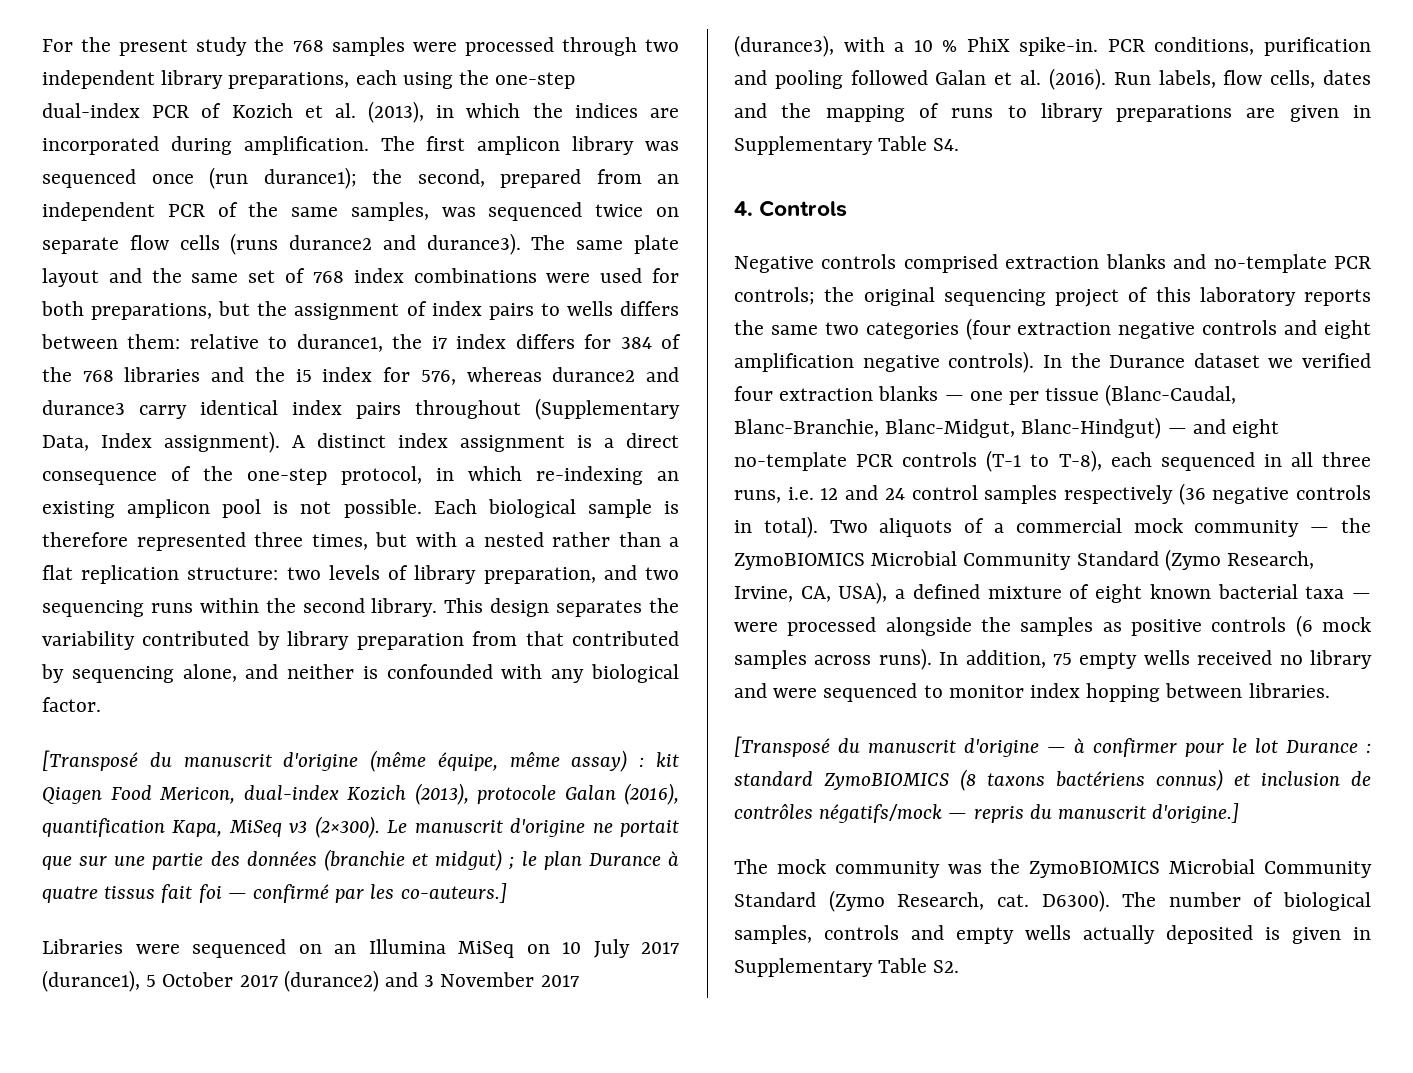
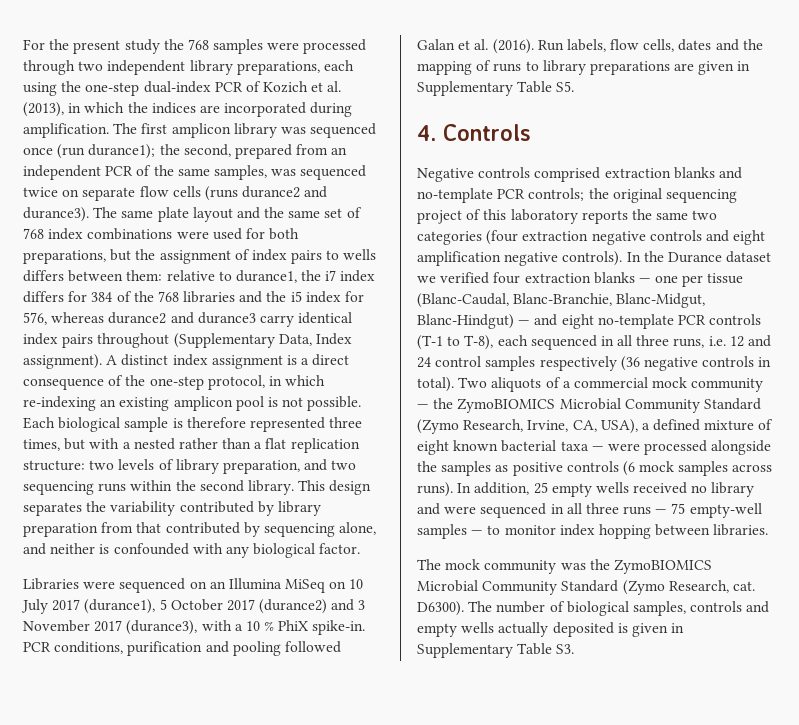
- [Transposé du manuscrit d'origine (même équipe, même assay) : kit Qiagen Food Mericon, dual-index Kozich (2013), protocole Galan (2016), quantification Kapa, MiSeq v3 (2×300). Le manuscrit d'origine ne portait que sur une partie des données (branchie et midgut) ; le plan Durance à quatre tissus fait foi — confirmé par les co-auteurs.]
- Run labels, flow cells, dates and the mapping of runs to library preparations are given in Supplementary Table S4.
+ Run labels, flow cells, dates and the mapping of runs to library preparations are given in Supplementary Table S5.
- In addition, 75 empty wells received no library and were sequenced to monitor index hopping between libraries.
+ In addition, 25 empty wells received no library and were sequenced in all three runs — 75 empty-well samples — to monitor index hopping between libraries.
- [Transposé du manuscrit d'origine — à confirmer pour le lot Durance : standard ZymoBIOMICS (8 taxons bactériens connus) et inclusion de contrôles négatifs/mock — repris du manuscrit d'origine.]
- The number of biological samples, controls and empty wells actually deposited is given in Supplementary Table S2.
+ The number of biological samples, controls and empty wells actually deposited is given in Supplementary Table S3.

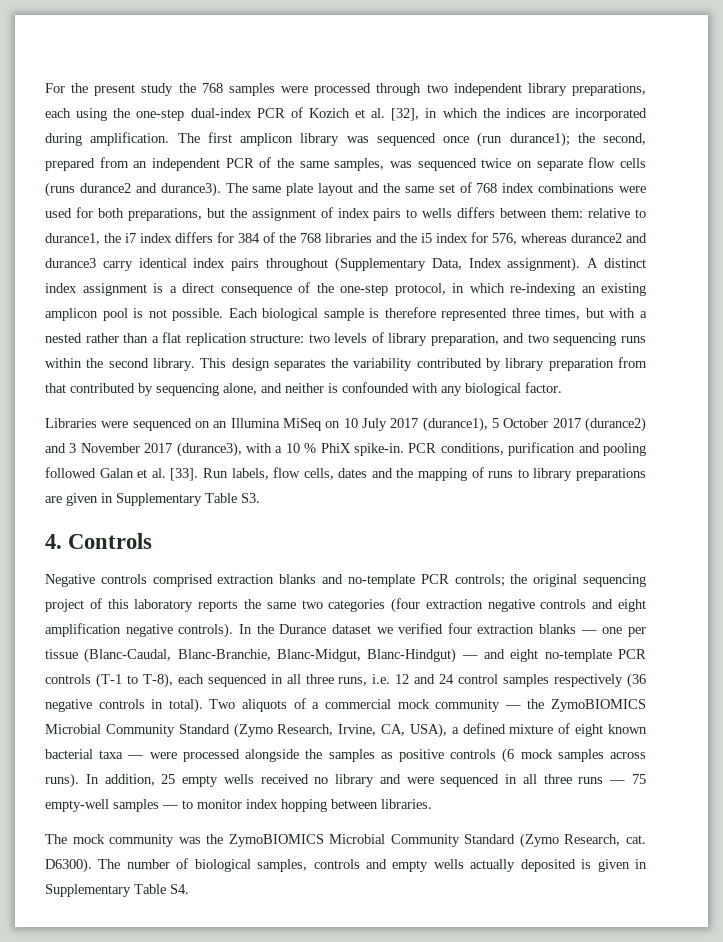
- For the present study the 768 samples were processed through two independent library preparations, each using the one-step dual-index PCR of Kozich et al. (2013), in which the indices are incorporated during amplification.
+ For the present study the 768 samples were processed through two independent library preparations, each using the one-step dual-index PCR of Kozich et al. [32], in which the indices are incorporated during amplification.
- PCR conditions, purification and pooling followed Galan et al. (2016).
+ PCR conditions, purification and pooling followed Galan et al. [33].
- Run labels, flow cells, dates and the mapping of runs to library preparations are given in Supplementary Table S5.
+ Run labels, flow cells, dates and the mapping of runs to library preparations are given in Supplementary Table S3.
- The number of biological samples, controls and empty wells actually deposited is given in Supplementary Table S3.
+ The number of biological samples, controls and empty wells actually deposited is given in Supplementary Table S4.

